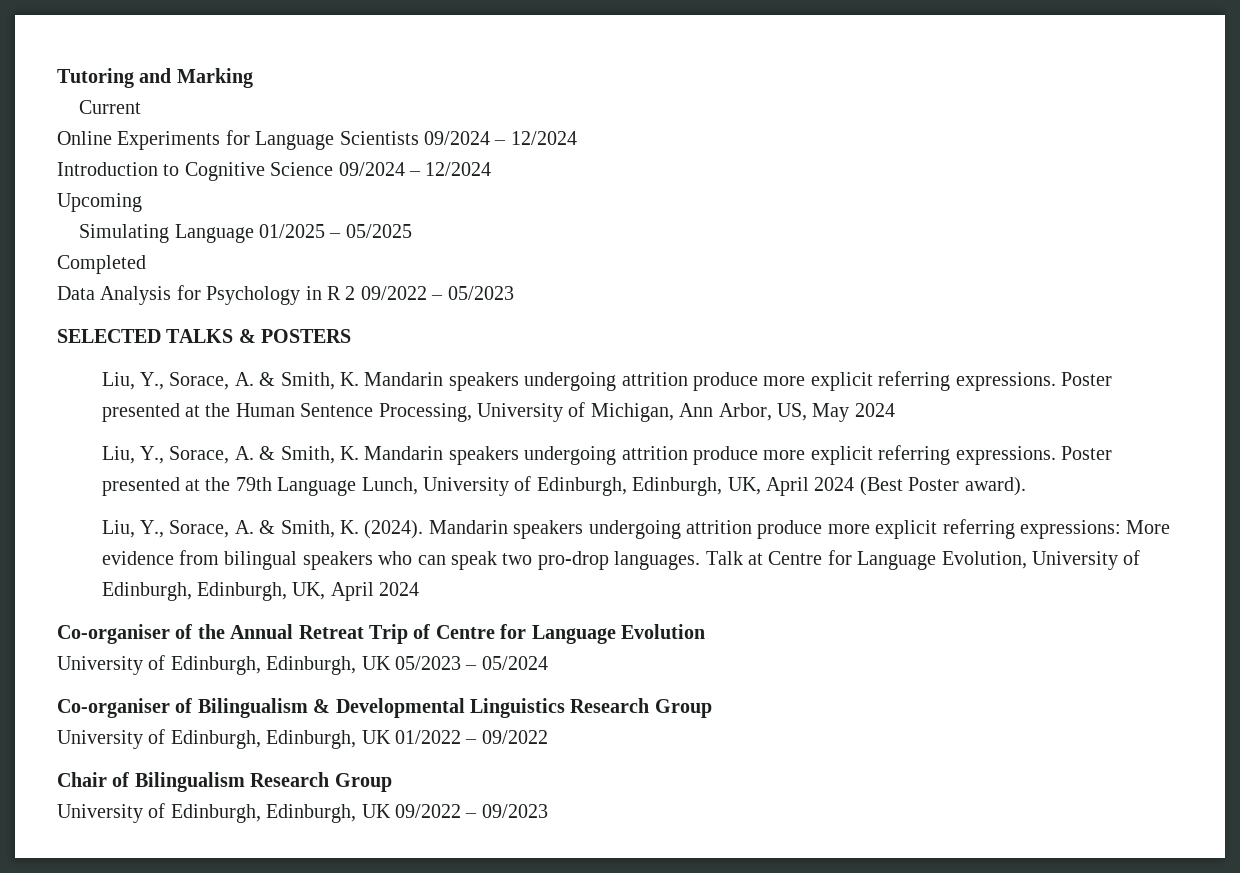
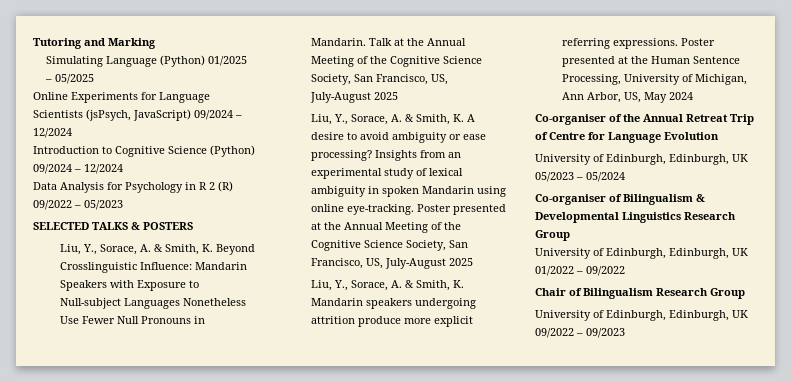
- Current
+ Simulating Language (Python) 01/2025 – 05/2025
- Online Experiments for Language Scientists 09/2024 – 12/2024
+ Online Experiments for Language Scientists (jsPsych, JavaScript) 09/2024 – 12/2024
- Introduction to Cognitive Science 09/2024 – 12/2024
- Upcoming
- Simulating Language 01/2025 – 05/2025
- Completed
+ Introduction to Cognitive Science (Python) 09/2024 – 12/2024
- Data Analysis for Psychology in R 2 09/2022 – 05/2023
+ Data Analysis for Psychology in R 2 (R) 09/2022 – 05/2023
+ Liu, Y., Sorace, A. & Smith, K. Beyond Crosslinguistic Influence: Mandarin Speakers with Exposure to Null-subject Languages Nonetheless Use Fewer Null Pronouns in Mandarin. Talk at the Annual Meeting of the Cognitive Science Society, San Francisco, US, July-August 2025
+ Liu, Y., Sorace, A. & Smith, K. A desire to avoid ambiguity or ease processing? Insights from an experimental study of lexical ambiguity in spoken Mandarin using online eye-tracking. Poster presented at the Annual Meeting of the Cognitive Science Society, San Francisco, US, July-August 2025
- Liu, Y., Sorace, A. & Smith, K. Mandarin speakers undergoing attrition produce more explicit referring expressions. Poster presented at the 79th Language Lunch, University of Edinburgh, Edinburgh, UK, April 2024 (Best Poster award).
- Liu, Y., Sorace, A. & Smith, K. (2024). Mandarin speakers undergoing attrition produce more explicit referring expressions: More evidence from bilingual speakers who can speak two pro-drop languages. Talk at Centre for Language Evolution, University of Edinburgh, Edinburgh, UK, April 2024

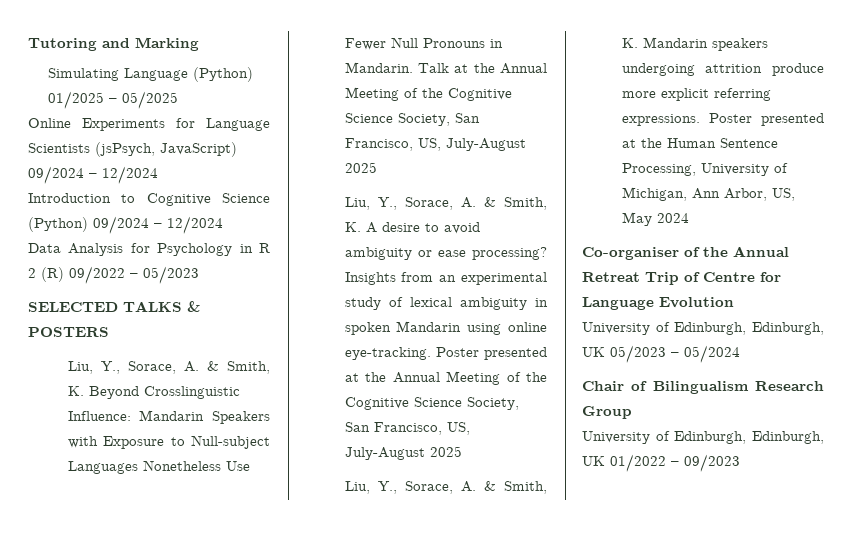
- Co-organiser of Bilingualism & Developmental Linguistics Research Group
- University of Edinburgh, Edinburgh, UK 01/2022 – 09/2022
- University of Edinburgh, Edinburgh, UK 09/2022 – 09/2023
+ University of Edinburgh, Edinburgh, UK 01/2022 – 09/2023

